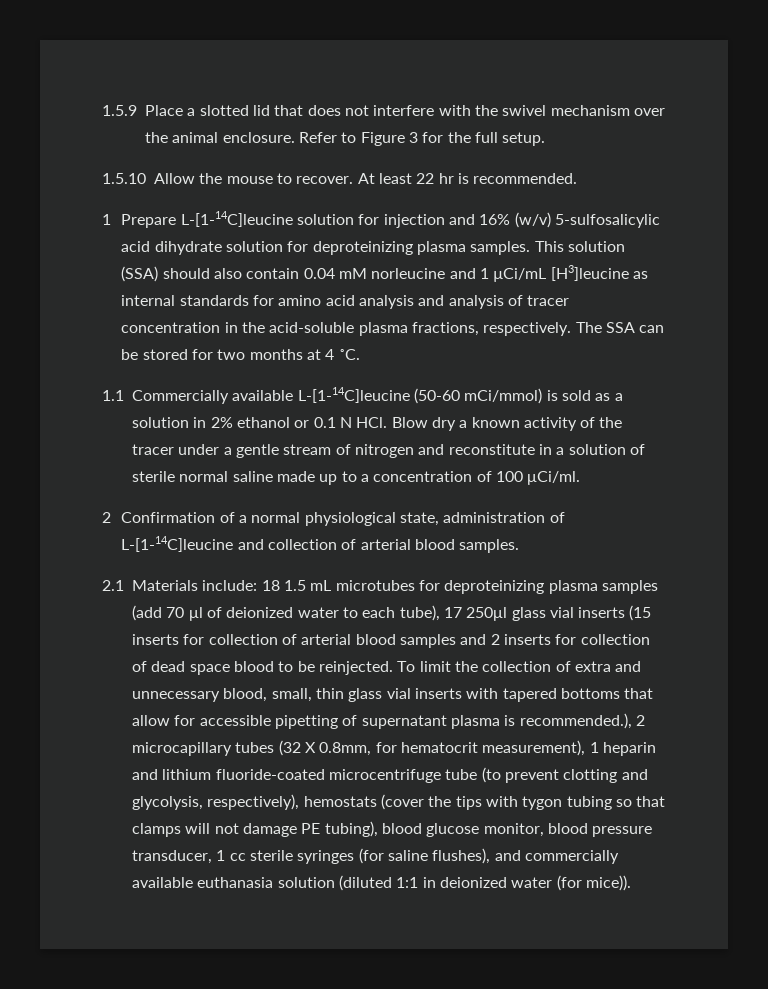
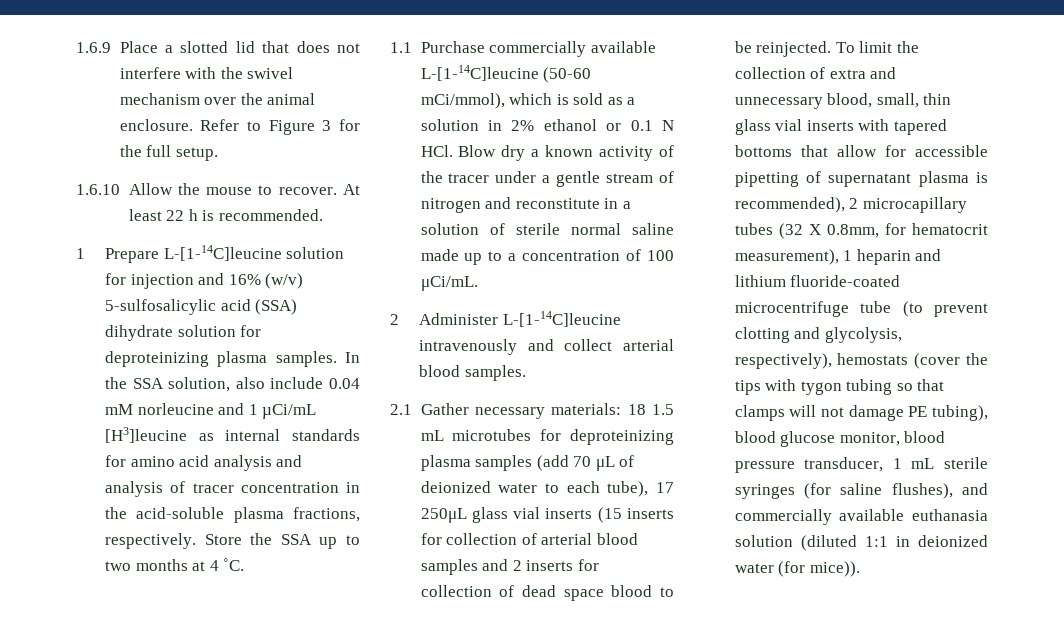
- 1.5.9 Place a slotted lid that does not interfere with the swivel mechanism over the animal enclosure.
+ 1.6.9 Place a slotted lid that does not interfere with the swivel mechanism over the animal enclosure.
- 1.5.10 Allow the mouse to recover.
+ 1.6.10 Allow the mouse to recover.
- At least 22 hr is recommended.
+ At least 22 h is recommended.
- 1 Prepare L-[1-14C]leucine solution for injection and 16% (w/v) 5-sulfosalicylic acid dihydrate solution for deproteinizing plasma samples.
+ 1 Prepare L-[1-14C]leucine solution for injection and 16% (w/v) 5-sulfosalicylic acid (SSA) dihydrate solution for deproteinizing plasma samples.
- This solution (SSA) should also contain 0.04 mM norleucine and 1 µCi/mL [H3]leucine as internal standards for amino acid analysis and analysis of tracer concentration in the acid-soluble plasma fractions, respectively.
+ In the SSA solution, also include 0.04 mM norleucine and 1 µCi/mL [H3]leucine as internal standards for amino acid analysis and analysis of tracer concentration in the acid-soluble plasma fractions, respectively.
- The SSA can be stored for two months at 4 ˚C.
+ Store the SSA up to two months at 4 ˚C.
- 1.1 Commercially available L-[1-14C]leucine (50-60 mCi/mmol) is sold as a solution in 2% ethanol or 0.1 N HCl. Blow dry a known activity of the tracer under a gentle stream of nitrogen and reconstitute in a solution of sterile normal saline made up to a concentration of 100 μCi/ml.
- 2 Confirmation of a normal physiological state, administration of L-[1-14C]leucine and collection of arterial blood samples.
+ 1.1 Purchase commercially available L-[1-14C]leucine (50-60 mCi/mmol), which is sold as a solution in 2% ethanol or 0.1 N HCl. Blow dry a known activity of the tracer under a gentle stream of nitrogen and reconstitute in a solution of sterile normal saline made up to a concentration of 100 μCi/mL.
+ 2 Administer L-[1-14C]leucine intravenously and collect arterial blood samples.
- 2.1 Materials include: 18 1.5 mL microtubes for deproteinizing plasma samples (add 70 μl of deionized water to each tube), 17 250μl glass vial inserts (15 inserts for collection of arterial blood samples and 2 inserts for collection of dead space blood to be reinjected.
+ 2.1 Gather necessary materials: 18 1.5 mL microtubes for deproteinizing plasma samples (add 70 μL of deionized water to each tube), 17 250μL glass vial inserts (15 inserts for collection of arterial blood samples and 2 inserts for collection of dead space blood to be reinjected.
- To limit the collection of extra and unnecessary blood, small, thin glass vial inserts with tapered bottoms that allow for accessible pipetting of supernatant plasma is recommended.), 2 microcapillary tubes (32 X 0.8mm, for hematocrit measurement), 1 heparin and lithium fluoride-coated microcentrifuge tube (to prevent clotting and glycolysis, respectively), hemostats (cover the tips with tygon tubing so that clamps will not damage PE tubing), blood glucose monitor, blood pressure transducer, 1 cc sterile syringes (for saline flushes), and commercially available euthanasia solution (diluted 1:1 in deionized water (for mice)).
+ To limit the collection of extra and unnecessary blood, small, thin glass vial inserts with tapered bottoms that allow for accessible pipetting of supernatant plasma is recommended), 2 microcapillary tubes (32 X 0.8mm, for hematocrit measurement), 1 heparin and lithium fluoride-coated microcentrifuge tube (to prevent clotting and glycolysis, respectively), hemostats (cover the tips with tygon tubing so that clamps will not damage PE tubing), blood glucose monitor, blood pressure transducer, 1 mL sterile syringes (for saline flushes), and commercially available euthanasia solution (diluted 1:1 in deionized water (for mice)).

